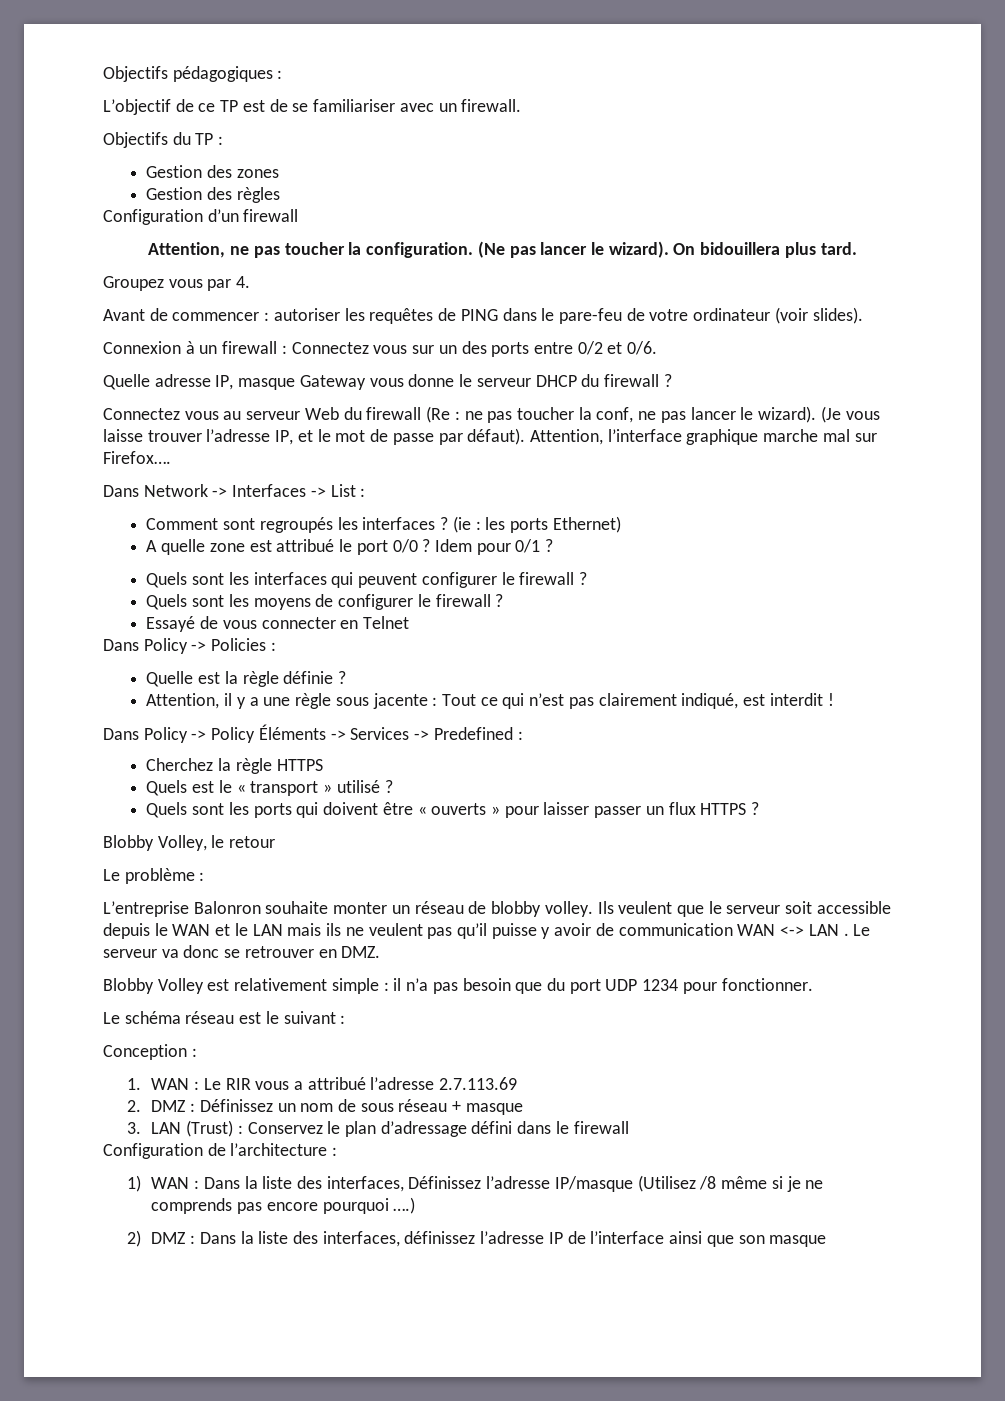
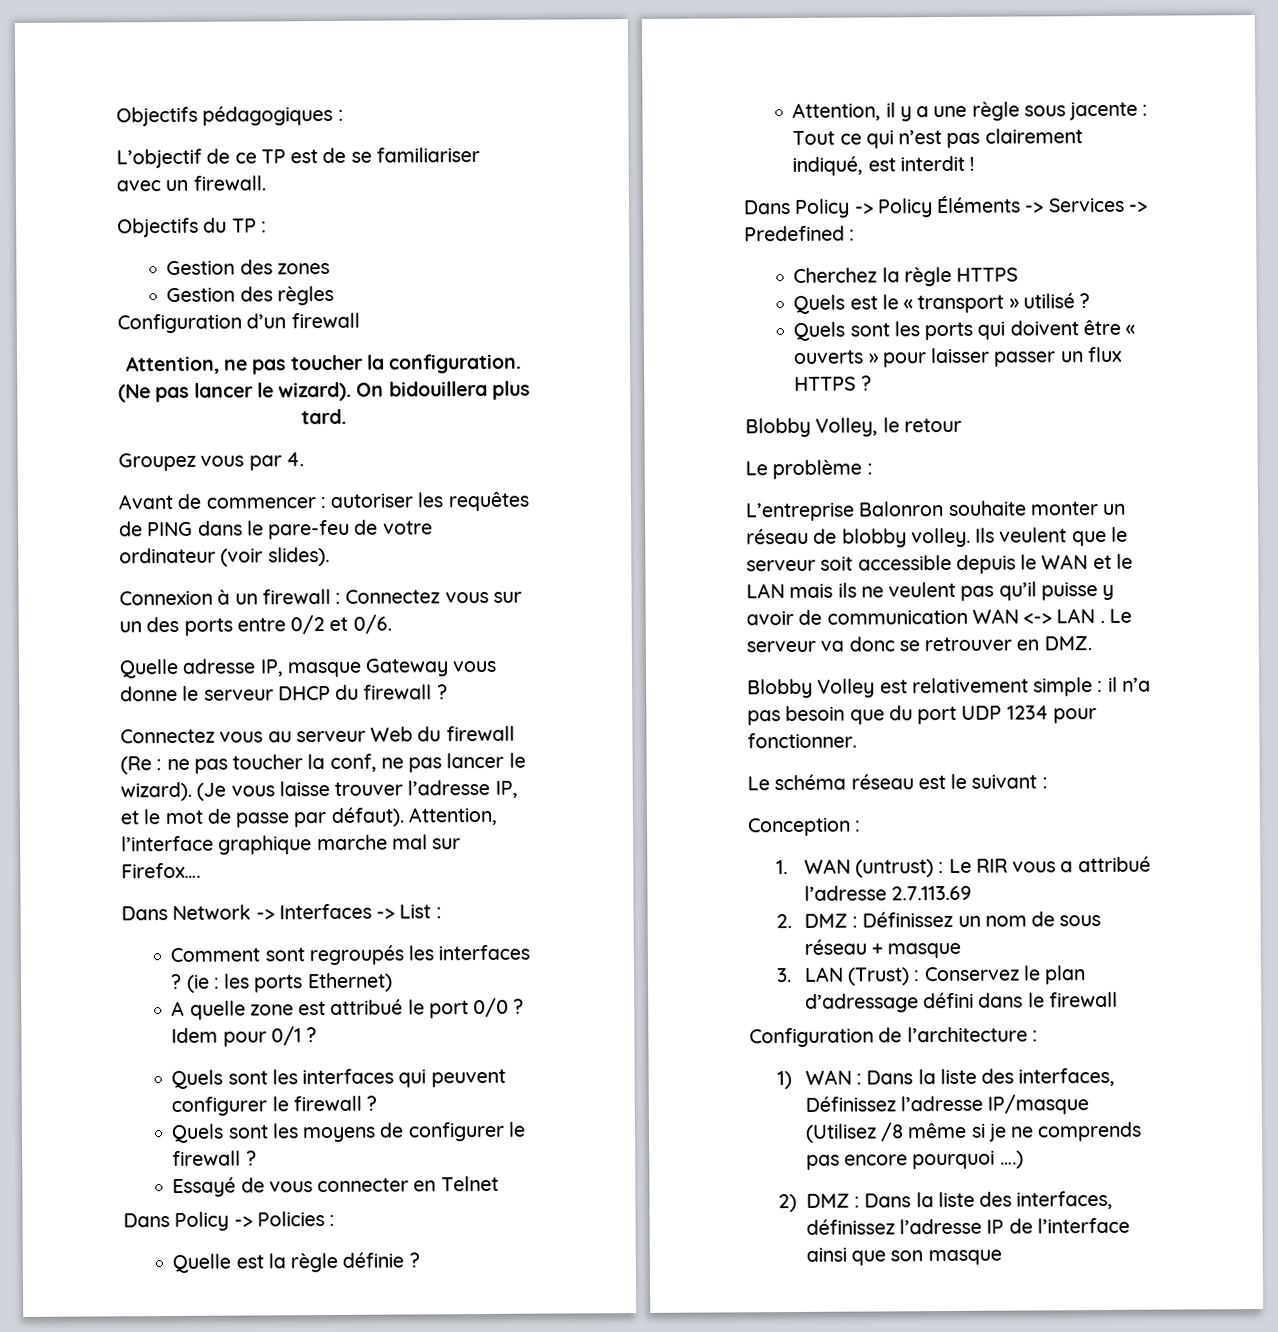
- 1. WAN : Le RIR vous a attribué l’adresse 2.7.113.69
+ 1. WAN (untrust) : Le RIR vous a attribué l’adresse 2.7.113.69

